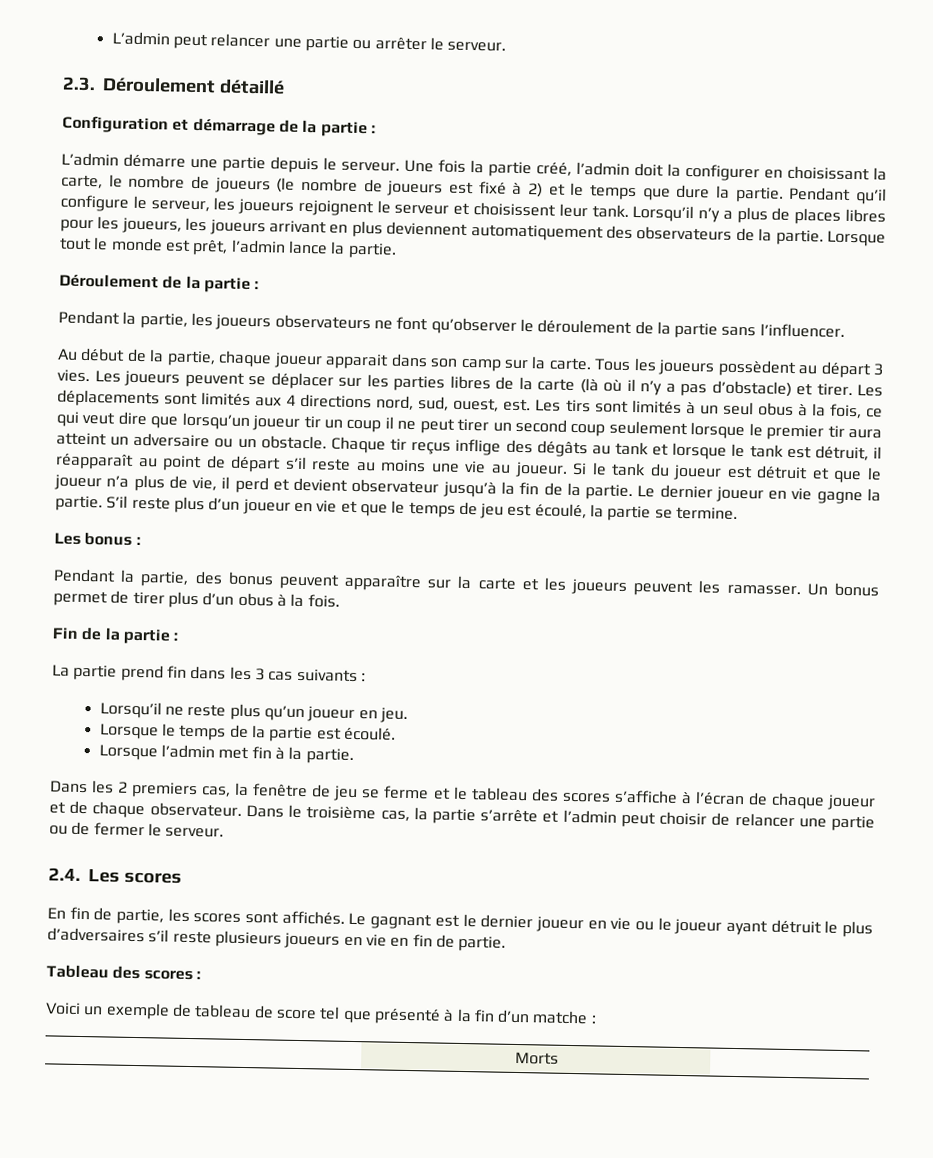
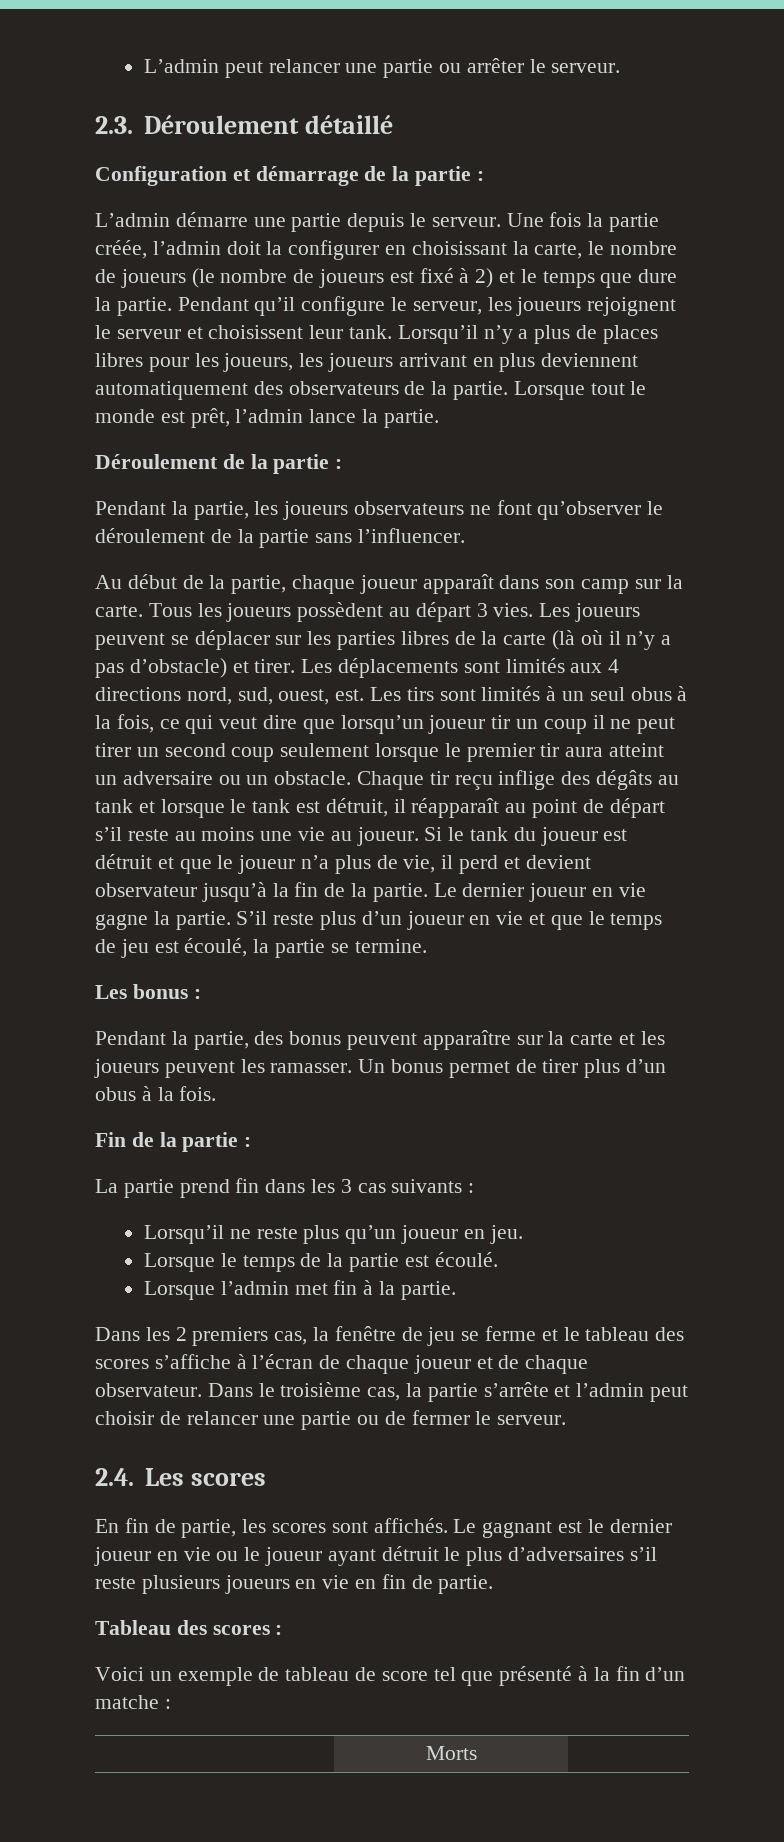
- Une fois la partie créé, l’admin doit la configurer en choisissant la carte, le nombre de joueurs (le nombre de joueurs est fixé à 2) et le temps que dure la partie.
+ Une fois la partie créée, l’admin doit la configurer en choisissant la carte, le nombre de joueurs (le nombre de joueurs est fixé à 2) et le temps que dure la partie.
- Au début de la partie, chaque joueur apparait dans son camp sur la carte.
+ Au début de la partie, chaque joueur apparaît dans son camp sur la carte.
- Chaque tir reçus inflige des dégâts au tank et lorsque le tank est détruit, il réapparaît au point de départ s’il reste au moins une vie au joueur.
+ Chaque tir reçu inflige des dégâts au tank et lorsque le tank est détruit, il réapparaît au point de départ s’il reste au moins une vie au joueur.

